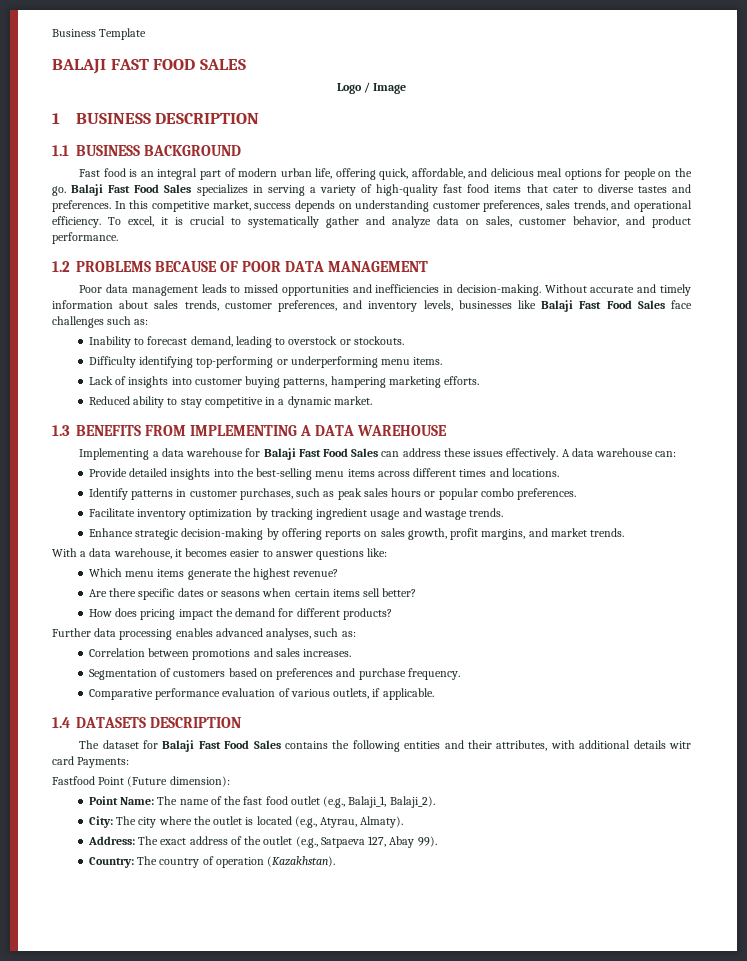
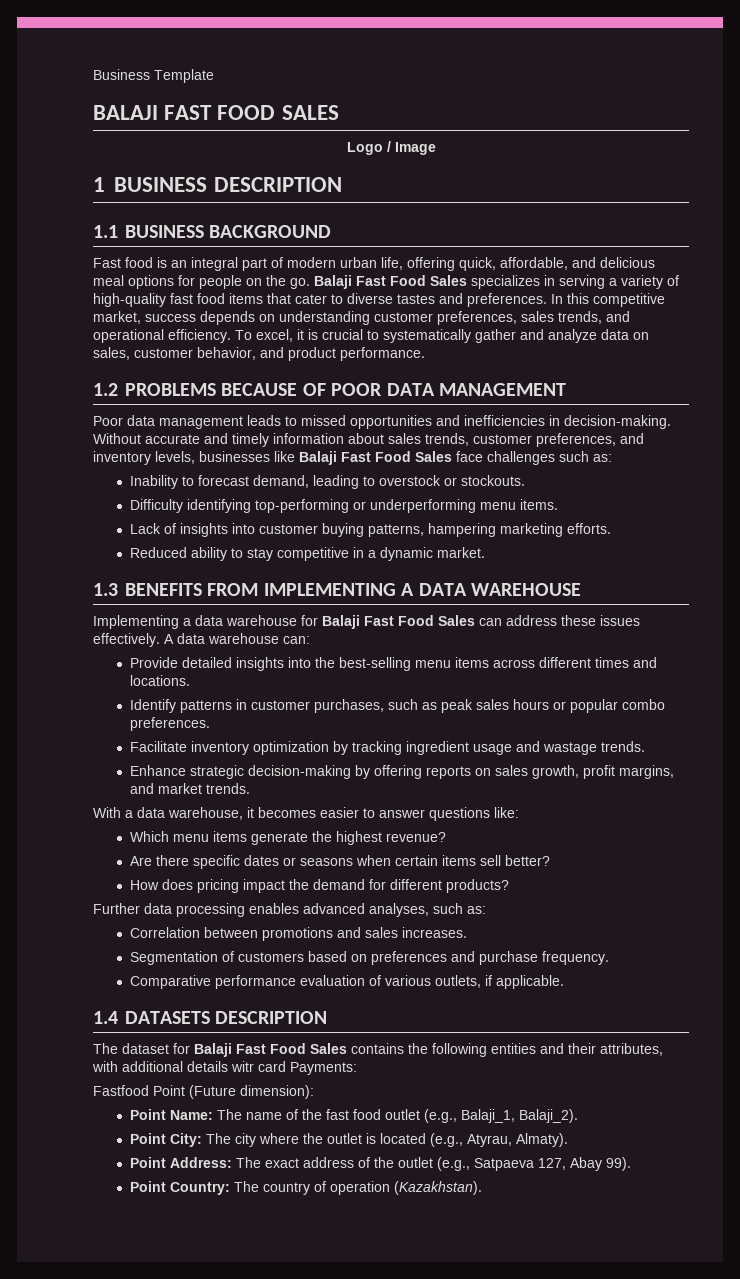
- City: The city where the outlet is located (e.g., Atyrau, Almaty).
+ Point City: The city where the outlet is located (e.g., Atyrau, Almaty).
- Address: The exact address of the outlet (e.g., Satpaeva 127, Abay 99).
+ Point Address: The exact address of the outlet (e.g., Satpaeva 127, Abay 99).
- Country: The country of operation (Kazakhstan).
+ Point Country: The country of operation (Kazakhstan).

